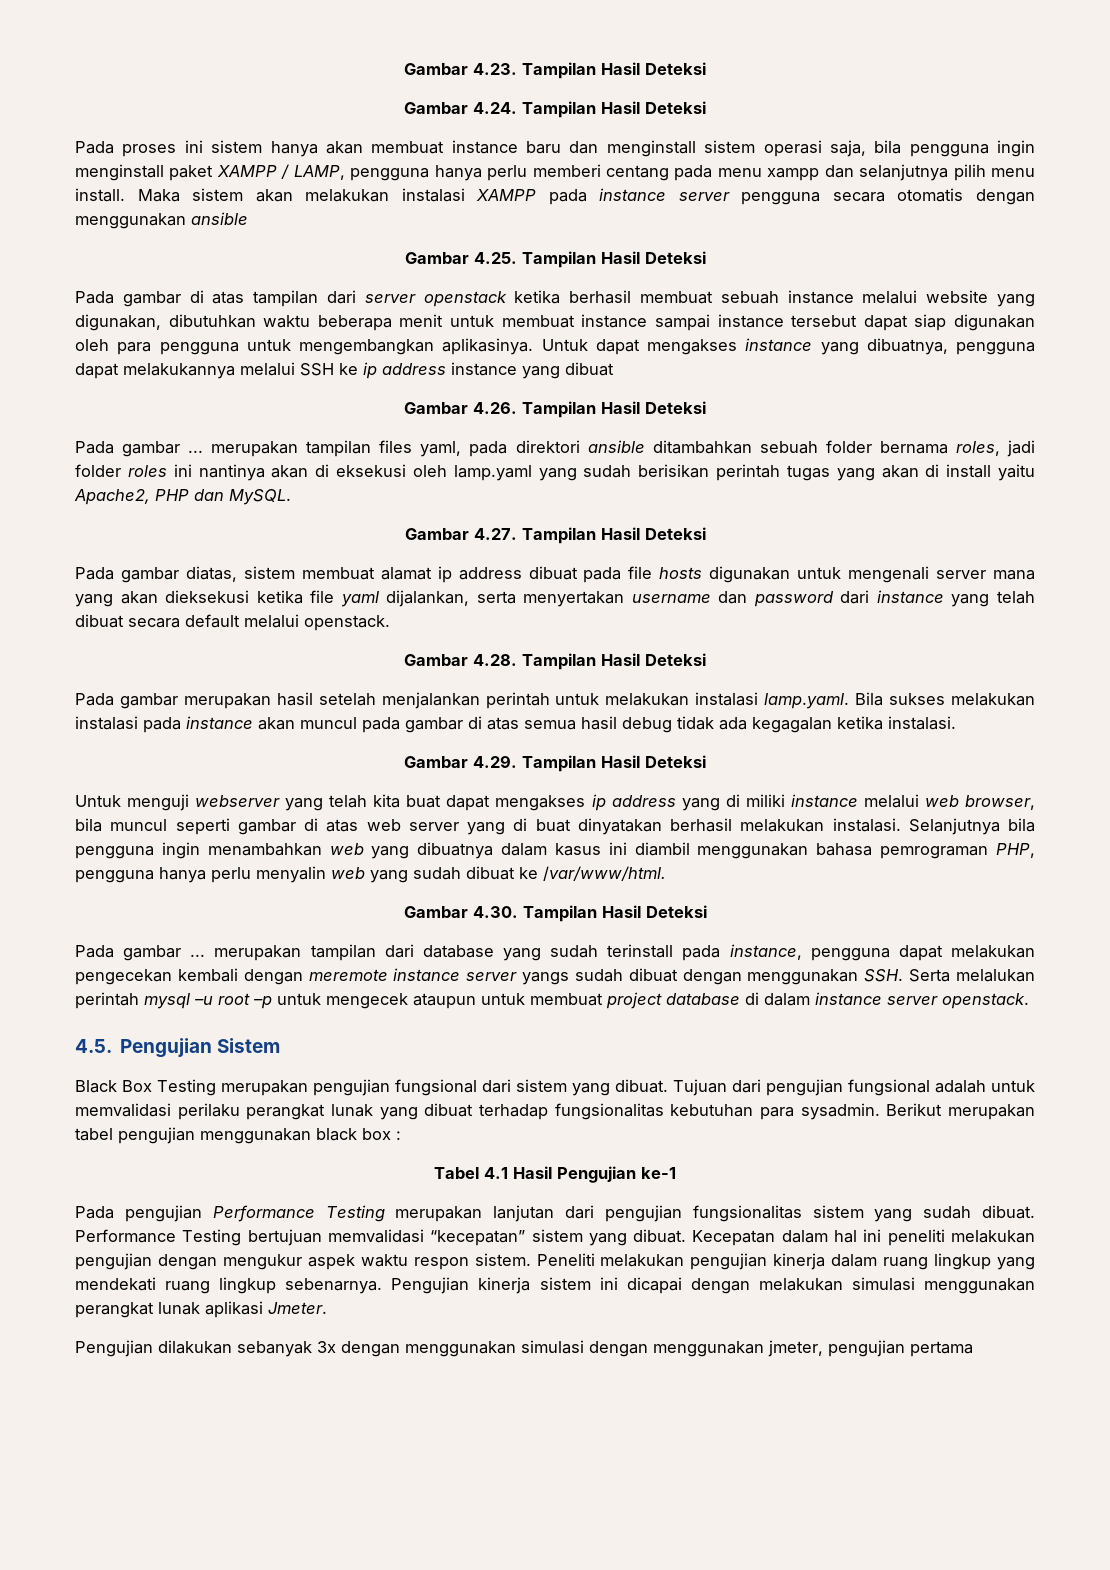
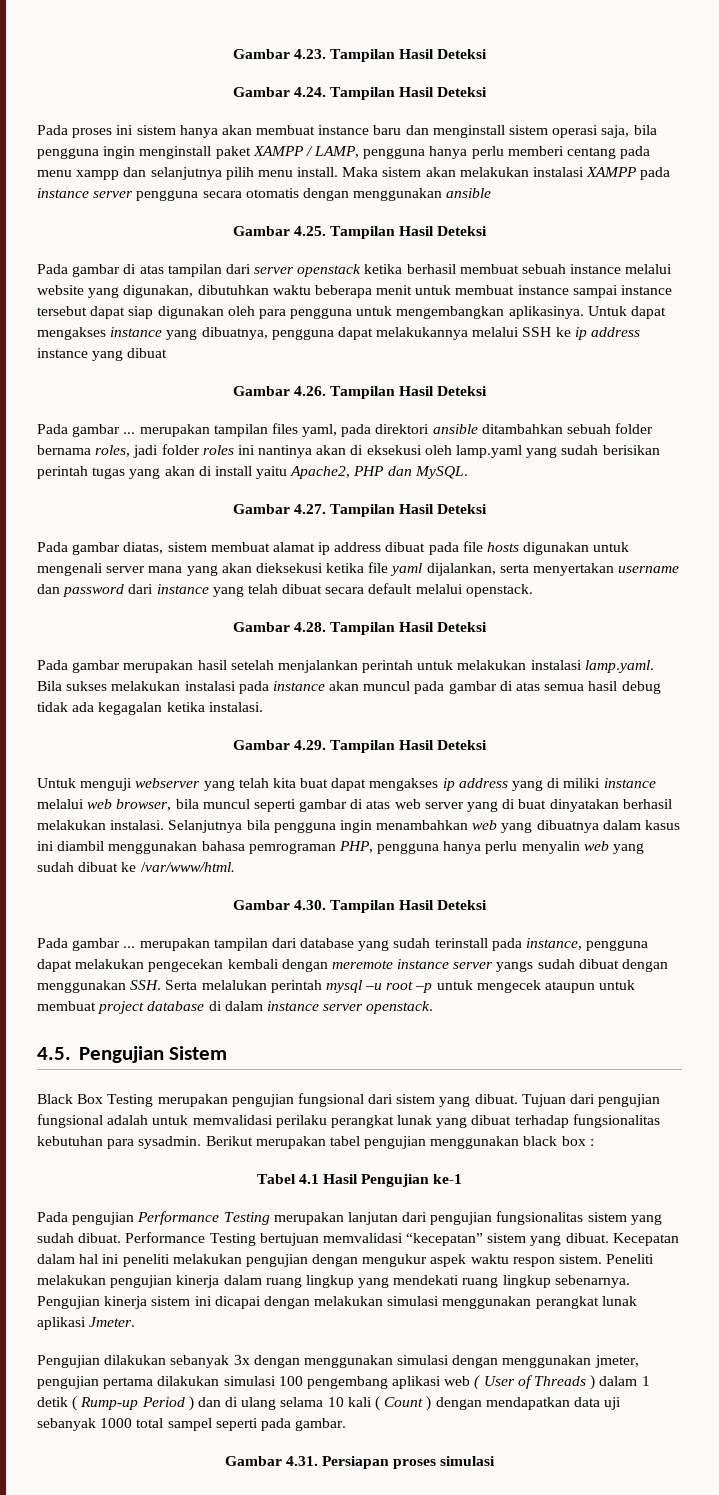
- Pengujian dilakukan sebanyak 3x dengan menggunakan simulasi dengan menggunakan jmeter, pengujian pertama
+ Pengujian dilakukan sebanyak 3x dengan menggunakan simulasi dengan menggunakan jmeter, pengujian pertama dilakukan simulasi 100 pengembang aplikasi web ( User of Threads ) dalam 1 detik ( Rump-up Period ) dan di ulang selama 10 kali ( Count ) dengan mendapatkan data uji sebanyak 1000 total sampel seperti pada gambar.
+ Gambar 4.31. Persiapan proses simulasi

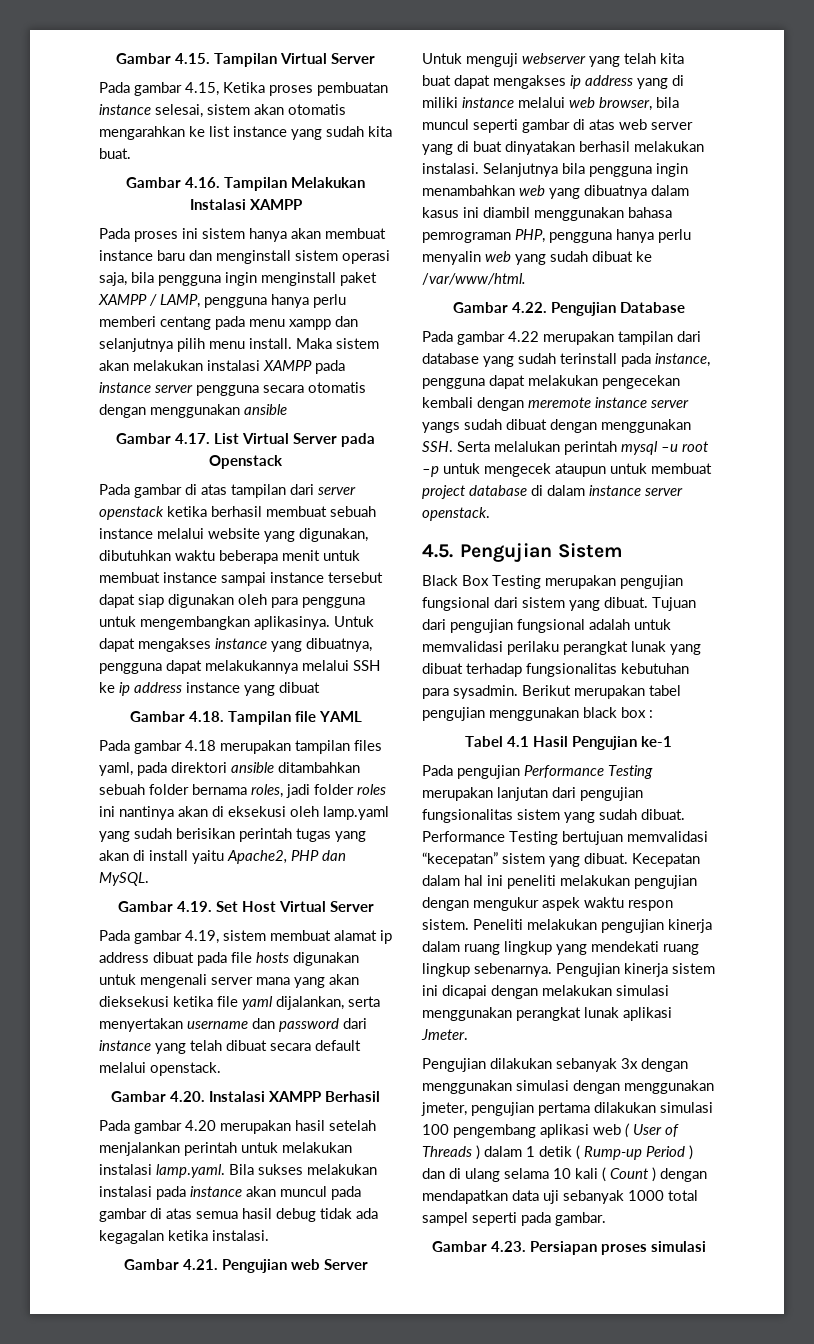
- Gambar 4.23. Tampilan Hasil Deteksi
- Gambar 4.24. Tampilan Hasil Deteksi
+ Gambar 4.15. Tampilan Virtual Server
+ Pada gambar 4.15, Ketika proses pembuatan instance selesai, sistem akan otomatis mengarahkan ke list instance yang sudah kita buat.
+ Gambar 4.16. Tampilan Melakukan Instalasi XAMPP
- Gambar 4.25. Tampilan Hasil Deteksi
+ Gambar 4.17. List Virtual Server pada Openstack
- Gambar 4.26. Tampilan Hasil Deteksi
- Pada gambar ... merupakan tampilan files yaml, pada direktori ansible ditambahkan sebuah folder bernama roles, jadi folder roles ini nantinya akan di eksekusi oleh lamp.yaml yang sudah berisikan perintah tugas yang akan di install yaitu Apache2, PHP dan MySQL.
+ Gambar 4.18. Tampilan file YAML
+ Pada gambar 4.18 merupakan tampilan files yaml, pada direktori ansible ditambahkan sebuah folder bernama roles, jadi folder roles ini nantinya akan di eksekusi oleh lamp.yaml yang sudah berisikan perintah tugas yang akan di install yaitu Apache2, PHP dan MySQL.
- Gambar 4.27. Tampilan Hasil Deteksi
- Pada gambar diatas, sistem membuat alamat ip address dibuat pada file hosts digunakan untuk mengenali server mana yang akan dieksekusi ketika file yaml dijalankan, serta menyertakan username dan password dari instance yang telah dibuat secara default melalui openstack.
+ Gambar 4.19. Set Host Virtual Server
+ Pada gambar 4.19, sistem membuat alamat ip address dibuat pada file hosts digunakan untuk mengenali server mana yang akan dieksekusi ketika file yaml dijalankan, serta menyertakan username dan password dari instance yang telah dibuat secara default melalui openstack.
- Gambar 4.28. Tampilan Hasil Deteksi
- Pada gambar merupakan hasil setelah menjalankan perintah untuk melakukan instalasi lamp.yaml. Bila sukses melakukan instalasi pada instance akan muncul pada gambar di atas semua hasil debug tidak ada kegagalan ketika instalasi.
+ Gambar 4.20. Instalasi XAMPP Berhasil
+ Pada gambar 4.20 merupakan hasil setelah menjalankan perintah untuk melakukan instalasi lamp.yaml. Bila sukses melakukan instalasi pada instance akan muncul pada gambar di atas semua hasil debug tidak ada kegagalan ketika instalasi.
- Gambar 4.29. Tampilan Hasil Deteksi
+ Gambar 4.21. Pengujian web Server
- Gambar 4.30. Tampilan Hasil Deteksi
- Pada gambar ... merupakan tampilan dari database yang sudah terinstall pada instance, pengguna dapat melakukan pengecekan kembali dengan meremote instance server yangs sudah dibuat dengan menggunakan SSH. Serta melalukan perintah mysql –u root –p untuk mengecek ataupun untuk membuat project database di dalam instance server openstack.
+ Gambar 4.22. Pengujian Database
+ Pada gambar 4.22 merupakan tampilan dari database yang sudah terinstall pada instance, pengguna dapat melakukan pengecekan kembali dengan meremote instance server yangs sudah dibuat dengan menggunakan SSH. Serta melalukan perintah mysql –u root –p untuk mengecek ataupun untuk membuat project database di dalam instance server openstack.
- Gambar 4.31. Persiapan proses simulasi
+ Gambar 4.23. Persiapan proses simulasi

